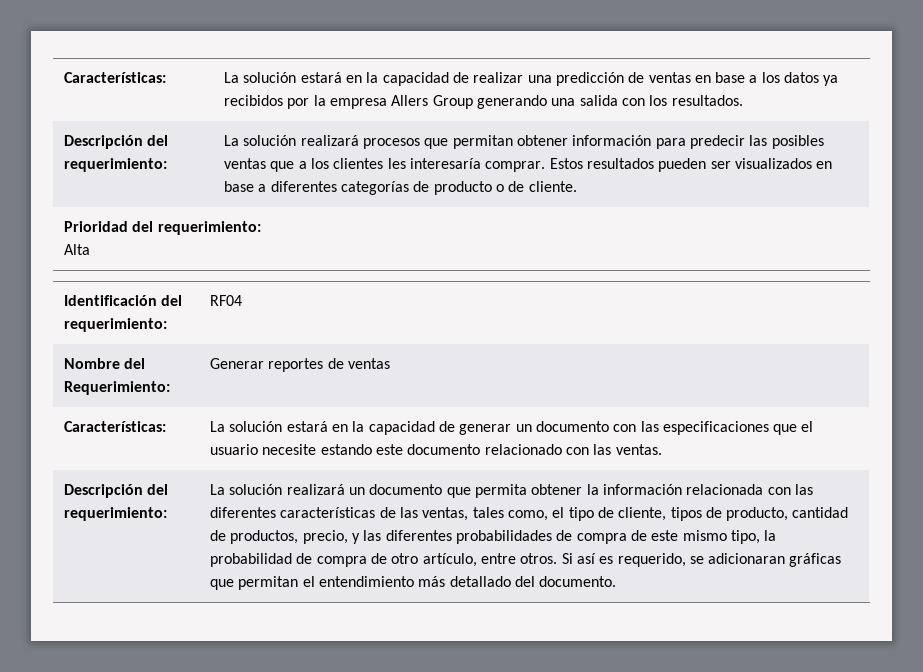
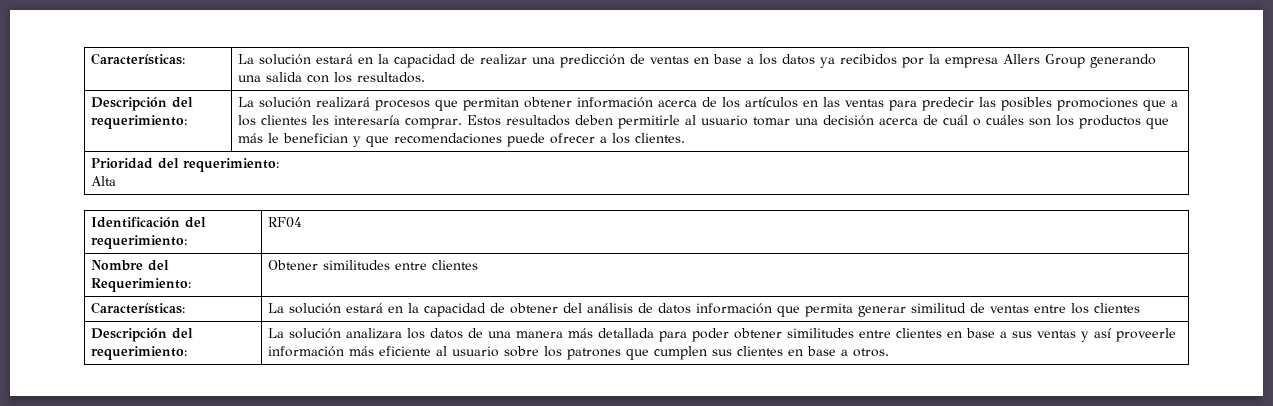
- La solución realizará procesos que permitan obtener información para predecir las posibles ventas que a los clientes les interesaría comprar.
+ La solución realizará procesos que permitan obtener información acerca de los artículos en las ventas para predecir las posibles promociones que a los clientes les interesaría comprar.
- Estos resultados pueden ser visualizados en base a diferentes categorías de producto o de cliente.
+ Estos resultados deben permitirle al usuario tomar una decisión acerca de cuál o cuáles son los productos que más le benefician y que recomendaciones puede ofrecer a los clientes.
- Nombre del Requerimiento: | Generar reportes de ventas
- Características: | La solución estará en la capacidad de generar un documento con las especificaciones que el usuario necesite estando este documento relacionado con las ventas.
- Descripción del requerimiento: | La solución realizará un documento que permita obtener la información relacionada con las diferentes características de las ventas, tales como, el tipo de cliente, tipos de producto, cantidad de productos, precio, y las diferentes probabilidades de compra de este mismo tipo, la probabilidad de compra de otro artículo, entre otros. Si así es requerido, se adicionaran gráficas que permitan el entendimiento más detallado del documento.
+ Nombre del Requerimiento: | Obtener similitudes entre clientes
+ Características: | La solución estará en la capacidad de obtener del análisis de datos información que permita generar similitud de ventas entre los clientes
+ Descripción del requerimiento: | La solución analizara los datos de una manera más detallada para poder obtener similitudes entre clientes en base a sus ventas y así proveerle información más eficiente al usuario sobre los patrones que cumplen sus clientes en base a otros.

